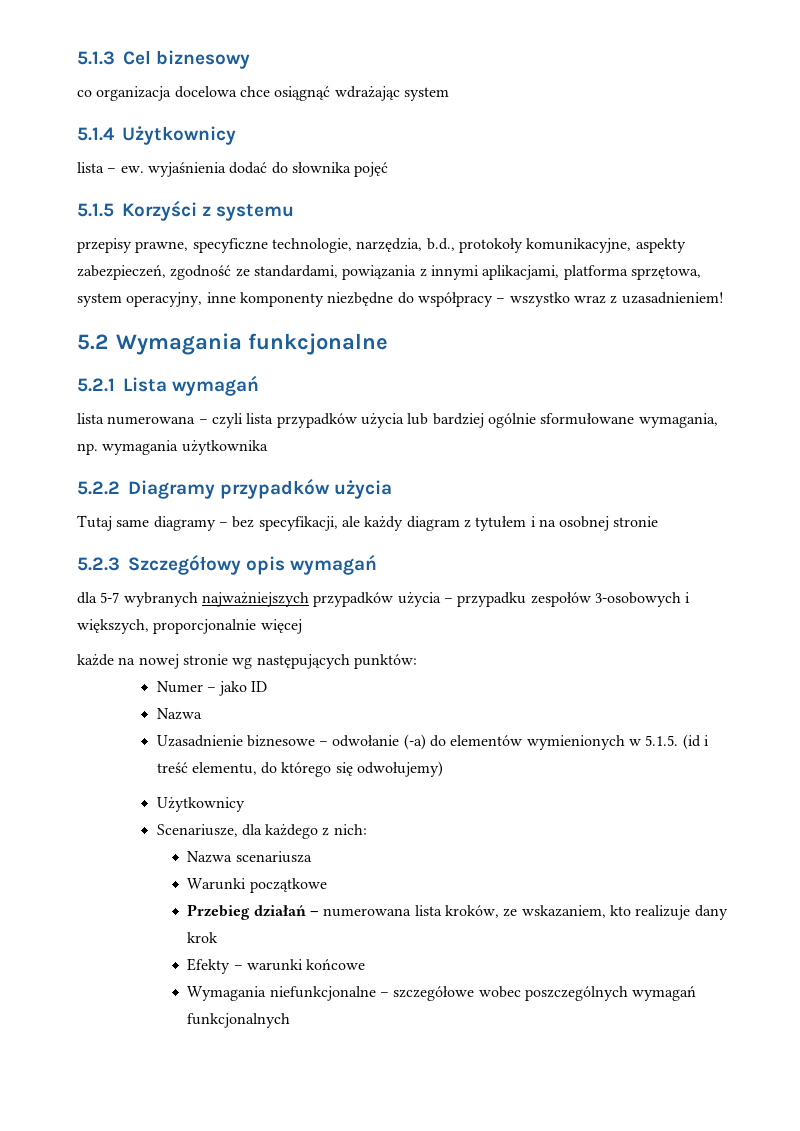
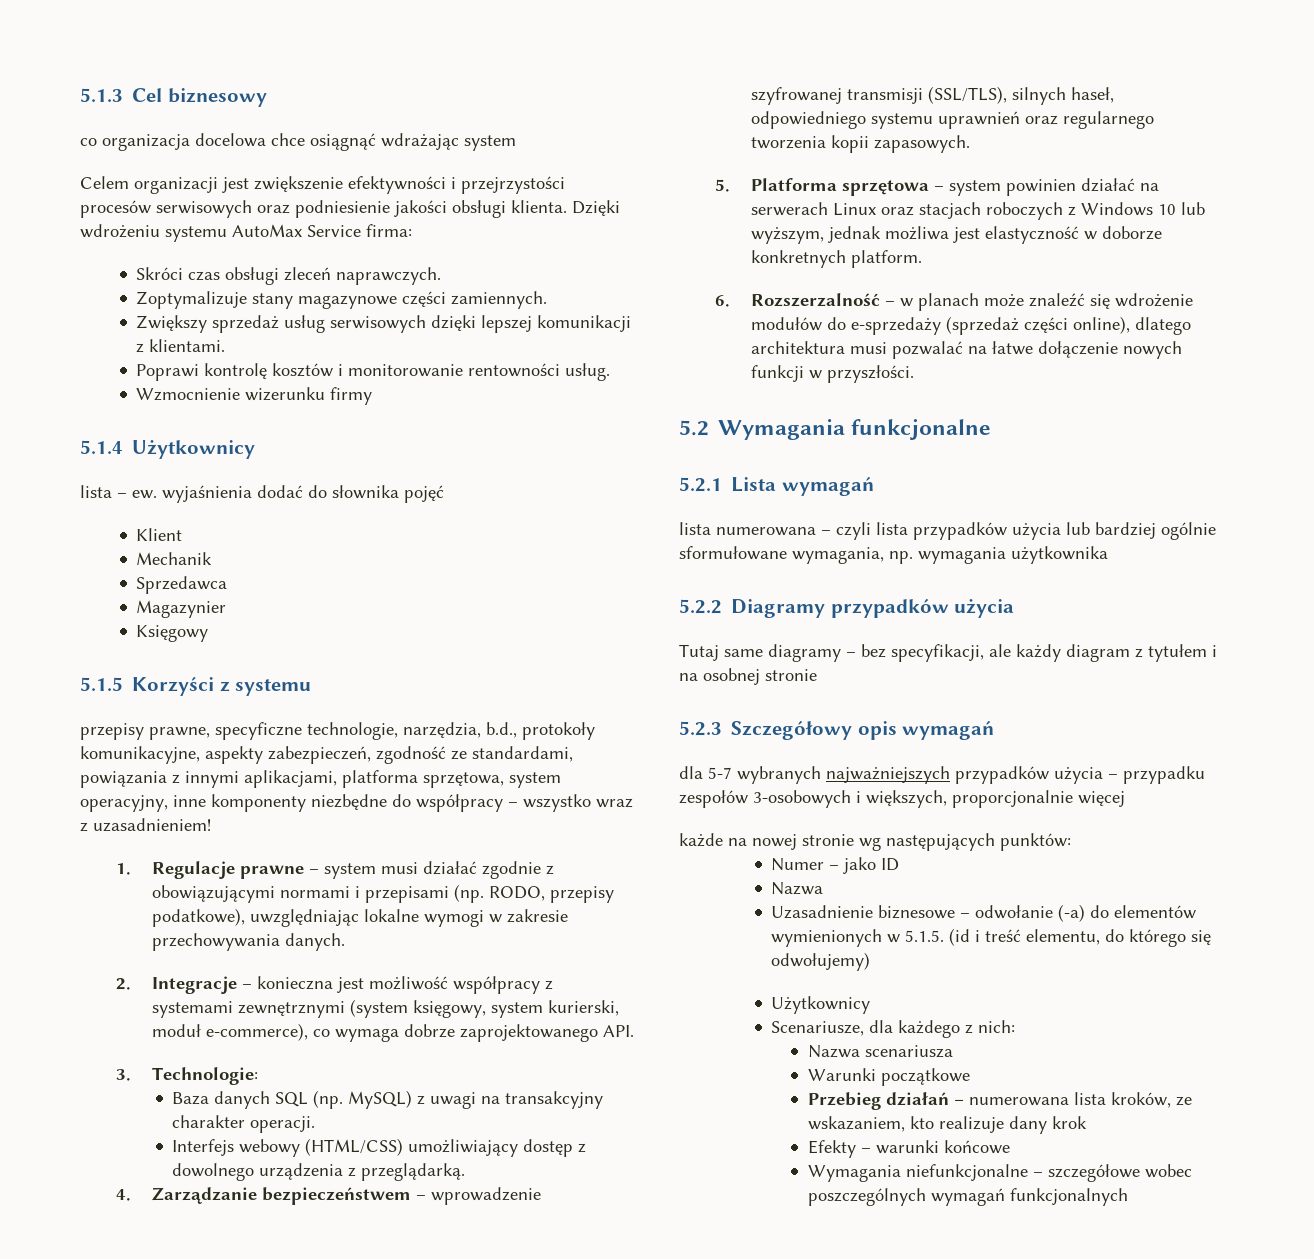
+ Celem organizacji jest zwiększenie efektywności i przejrzystości procesów serwisowych oraz podniesienie jakości obsługi klienta. Dzięki wdrożeniu systemu AutoMax Service firma:
+ Skróci czas obsługi zleceń naprawczych.
+ Zoptymalizuje stany magazynowe części zamiennych.
+ Zwiększy sprzedaż usług serwisowych dzięki lepszej komunikacji z klientami.
+ Poprawi kontrolę kosztów i monitorowanie rentowności usług.
+ Wzmocnienie wizerunku firmy
+ Klient
+ Mechanik
+ Sprzedawca
+ Magazynier
+ Księgowy
+ 1. Regulacje prawne – system musi działać zgodnie z obowiązującymi normami i przepisami (np. RODO, przepisy podatkowe), uwzględniając lokalne wymogi w zakresie przechowywania danych.
+ 2. Integracje – konieczna jest możliwość współpracy z systemami zewnętrznymi (system księgowy, system kurierski, moduł e-commerce), co wymaga dobrze zaprojektowanego API.
+ 3. Technologie:
+ Baza danych SQL (np. MySQL) z uwagi na transakcyjny charakter operacji.
+ Interfejs webowy (HTML/CSS) umożliwiający dostęp z dowolnego urządzenia z przeglądarką.
+ 4. Zarządzanie bezpieczeństwem – wprowadzenie szyfrowanej transmisji (SSL/TLS), silnych haseł, odpowiedniego systemu uprawnień oraz regularnego tworzenia kopii zapasowych.
+ 5. Platforma sprzętowa – system powinien działać na serwerach Linux oraz stacjach roboczych z Windows 10 lub wyższym, jednak możliwa jest elastyczność w doborze konkretnych platform.
+ 6. Rozszerzalność – w planach może znaleźć się wdrożenie modułów do e-sprzedaży (sprzedaż części online), dlatego architektura musi pozwalać na łatwe dołączenie nowych funkcji w przyszłości.

